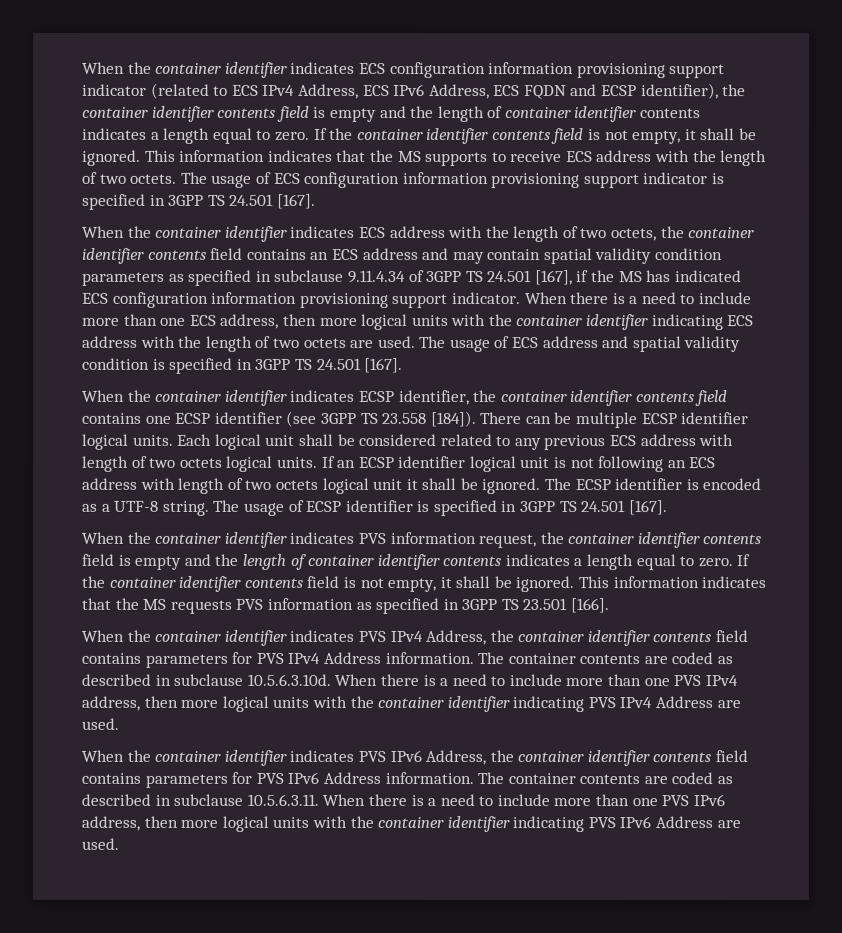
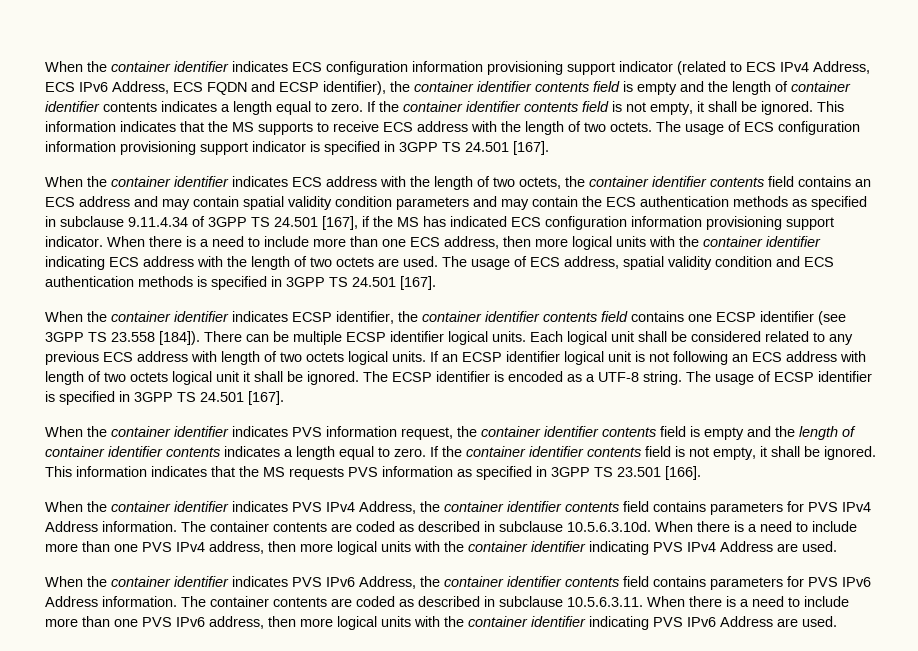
- When the container identifier indicates ECS address with the length of two octets, the container identifier contents field contains an ECS address and may contain spatial validity condition parameters as specified in subclause 9.11.4.34 of 3GPP TS 24.501 [167], if the MS has indicated ECS configuration information provisioning support indicator.
+ When the container identifier indicates ECS address with the length of two octets, the container identifier contents field contains an ECS address and may contain spatial validity condition parameters and may contain the ECS authentication methods as specified in subclause 9.11.4.34 of 3GPP TS 24.501 [167], if the MS has indicated ECS configuration information provisioning support indicator.
- The usage of ECS address and spatial validity condition is specified in 3GPP TS 24.501 [167].
+ The usage of ECS address, spatial validity condition and ECS authentication methods is specified in 3GPP TS 24.501 [167].

